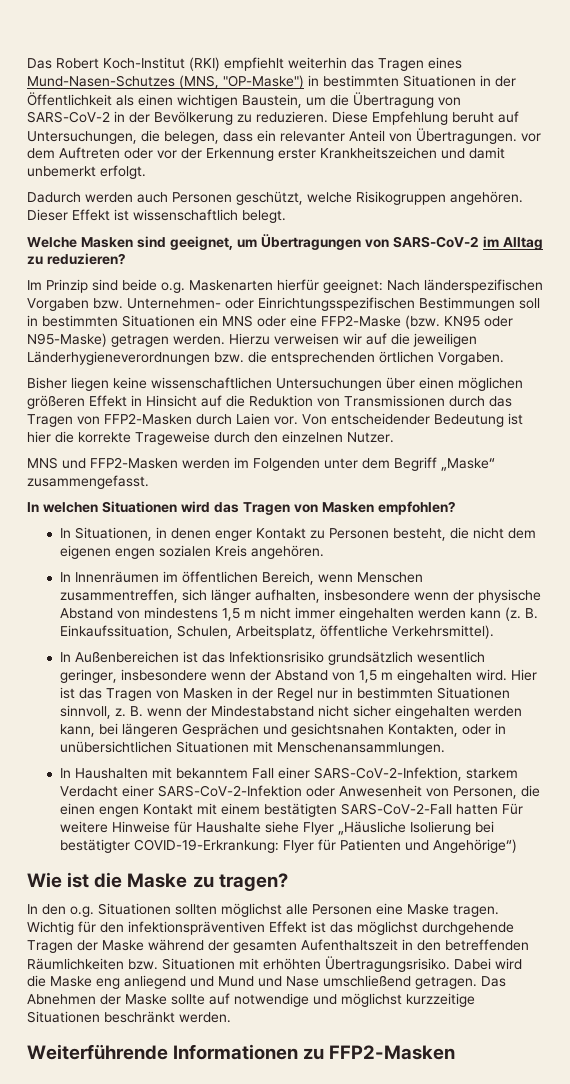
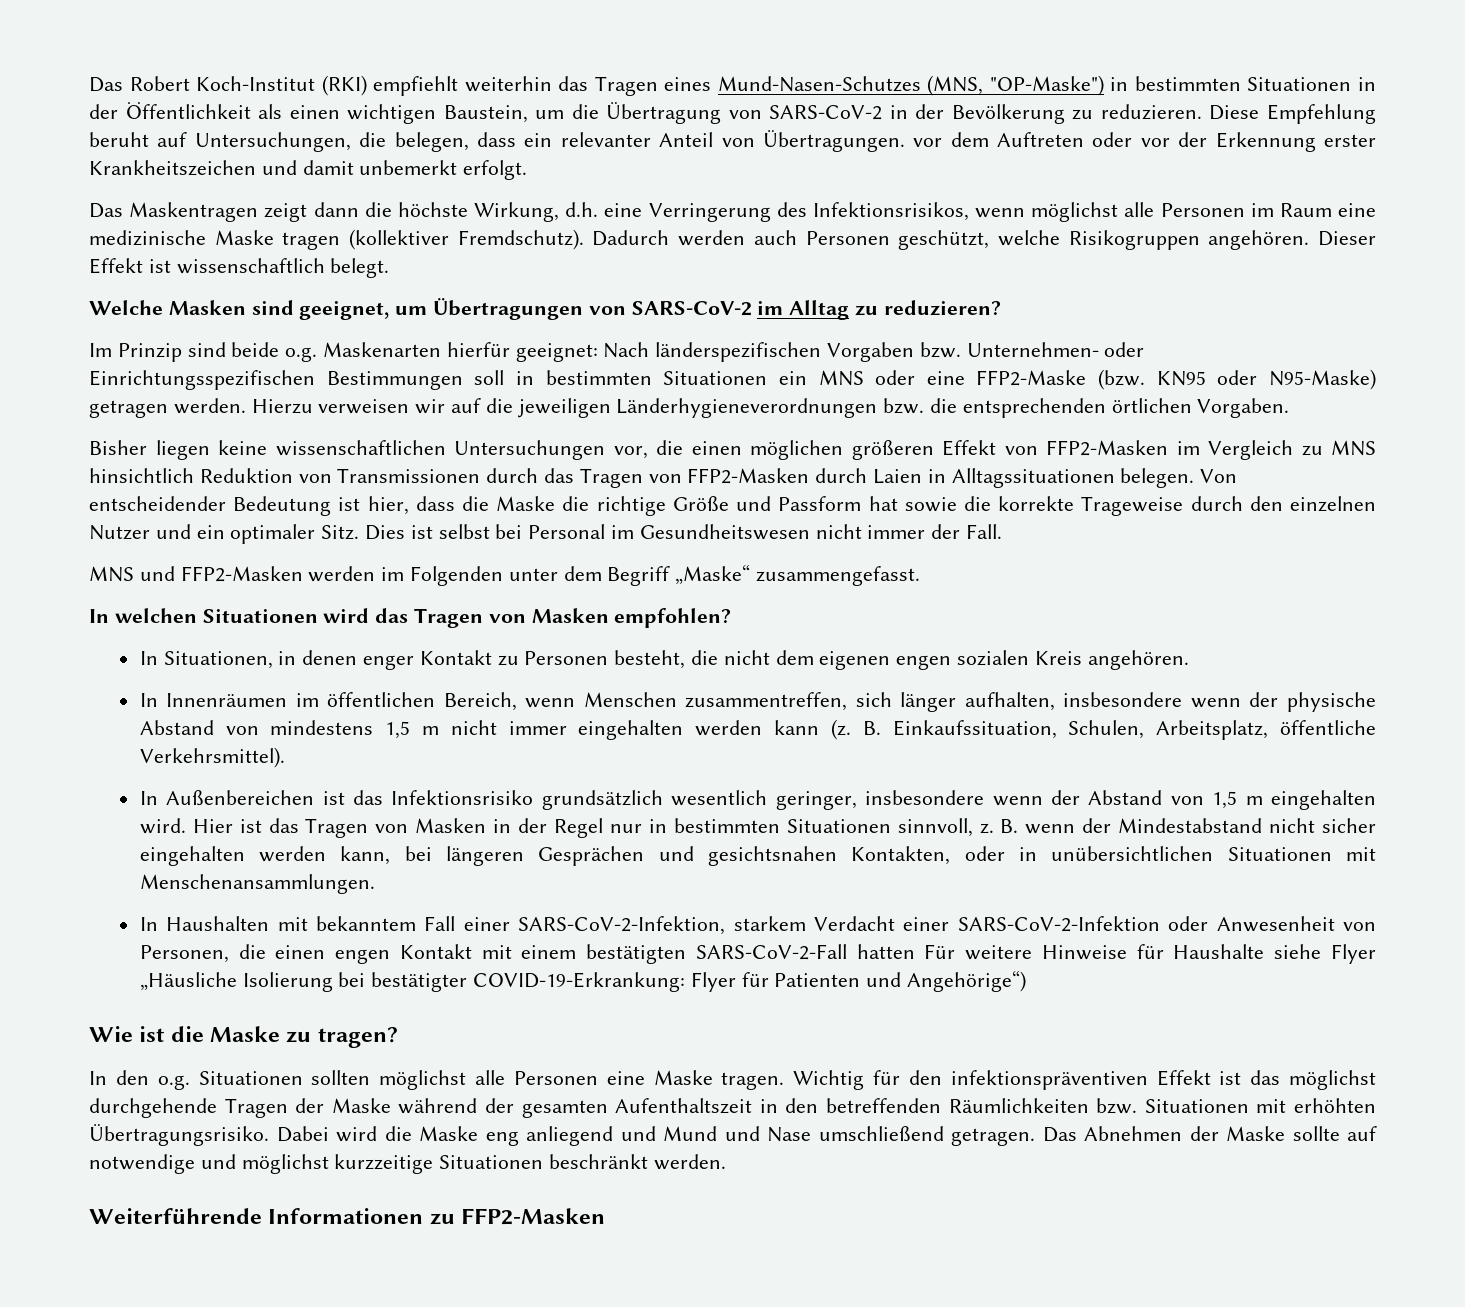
+ Das Maskentragen zeigt dann die höchste Wirkung, d.h. eine Verringerung des Infektionsrisikos, wenn möglichst alle Personen im Raum eine medizinische Maske tragen (kollektiver Fremdschutz).
- Bisher liegen keine wissenschaftlichen Untersuchungen über einen möglichen größeren Effekt in Hinsicht auf die Reduktion von Transmissionen durch das Tragen von FFP2-Masken durch Laien vor.
+ Bisher liegen keine wissenschaftlichen Untersuchungen vor, die einen möglichen größeren Effekt von FFP2-Masken im Vergleich zu MNS hinsichtlich Reduktion von Transmissionen durch das Tragen von FFP2-Masken durch Laien in Alltagssituationen belegen.
- Von entscheidender Bedeutung ist hier die korrekte Trageweise durch den einzelnen Nutzer.
+ Von entscheidender Bedeutung ist hier, dass die Maske die richtige Größe und Passform hat sowie die korrekte Trageweise durch den einzelnen Nutzer und ein optimaler Sitz. Dies ist selbst bei Personal im Gesundheitswesen nicht immer der Fall.

